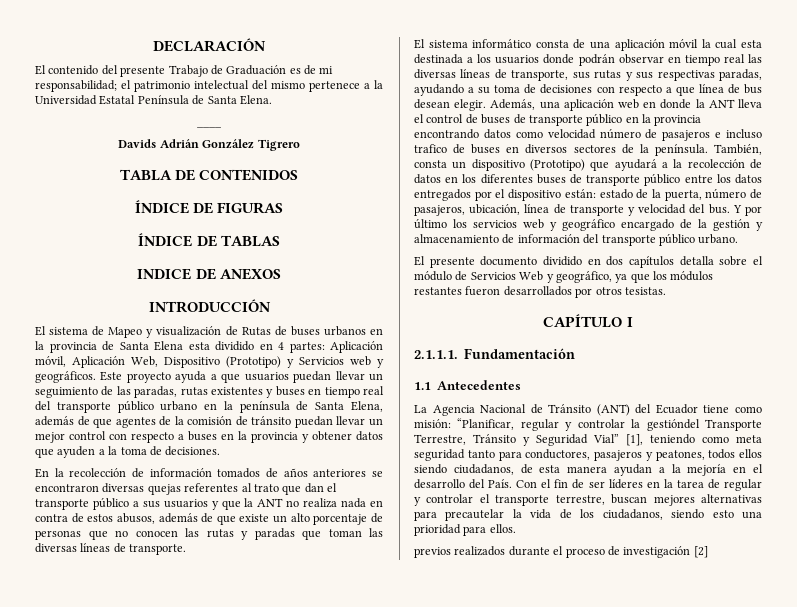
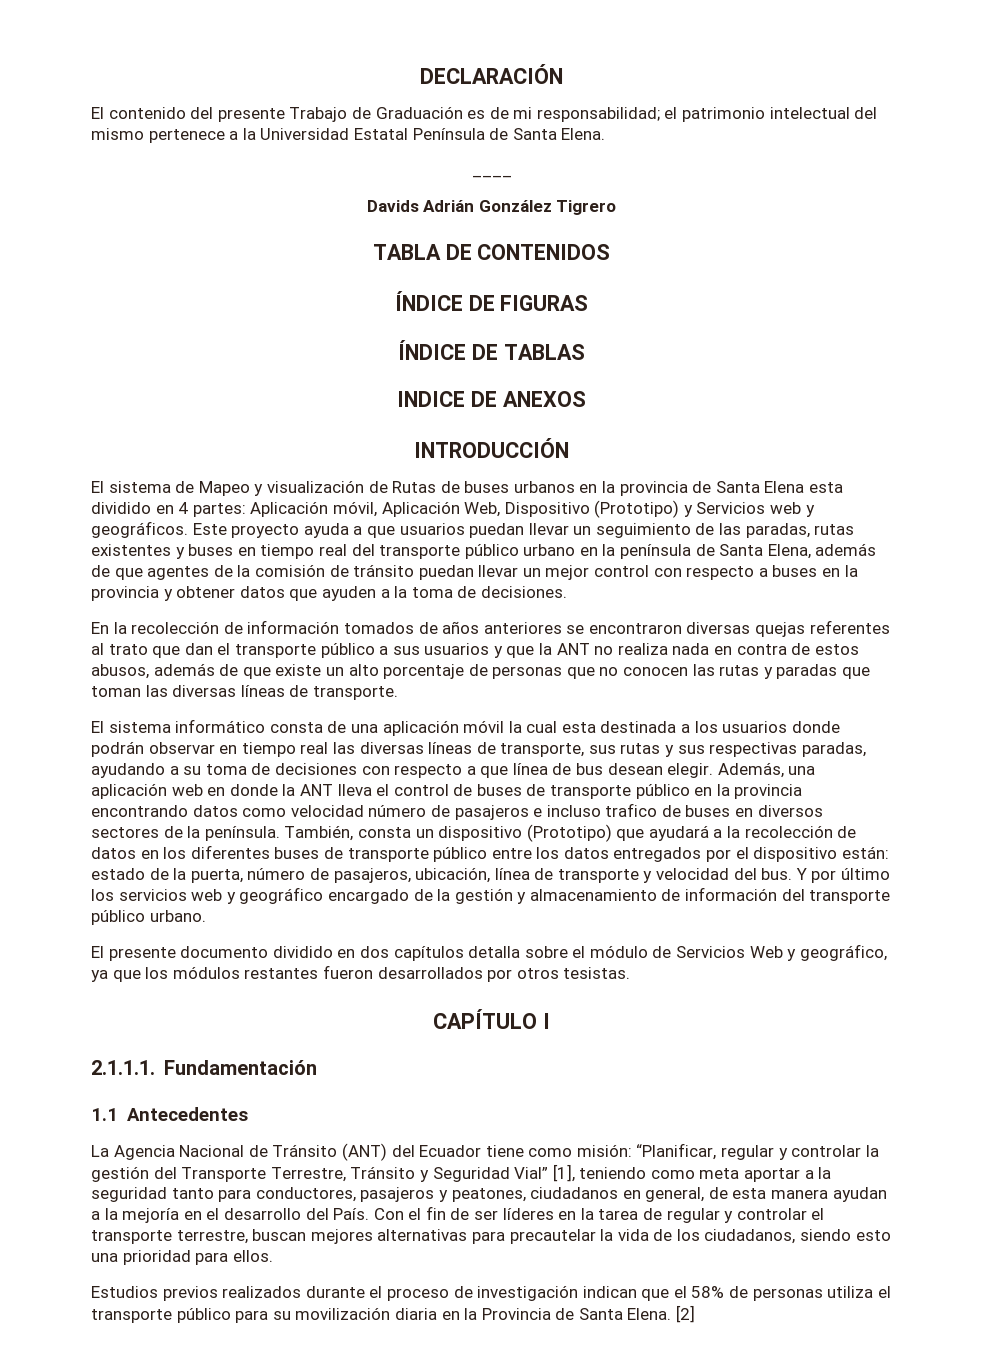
- La Agencia Nacional de Tránsito (ANT) del Ecuador tiene como misión: “Planificar, regular y controlar la gestióndel Transporte Terrestre, Tránsito y Seguridad Vial” [1], teniendo como meta seguridad tanto para conductores, pasajeros y peatones, todos ellos siendo ciudadanos, de esta manera ayudan a la mejoría en el desarrollo del País.
+ La Agencia Nacional de Tránsito (ANT) del Ecuador tiene como misión: “Planificar, regular y controlar la gestión del Transporte Terrestre, Tránsito y Seguridad Vial” [1], teniendo como meta aportar a la seguridad tanto para conductores, pasajeros y peatones, ciudadanos en general, de esta manera ayudan a la mejoría en el desarrollo del País.
- previos realizados durante el proceso de investigación [2]
+ Estudios previos realizados durante el proceso de investigación indican que el 58% de personas utiliza el transporte público para su movilización diaria en la Provincia de Santa Elena. [2]

